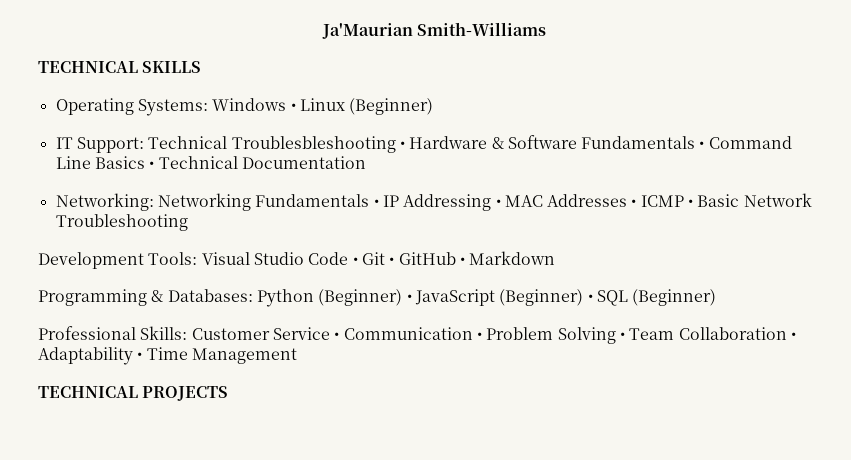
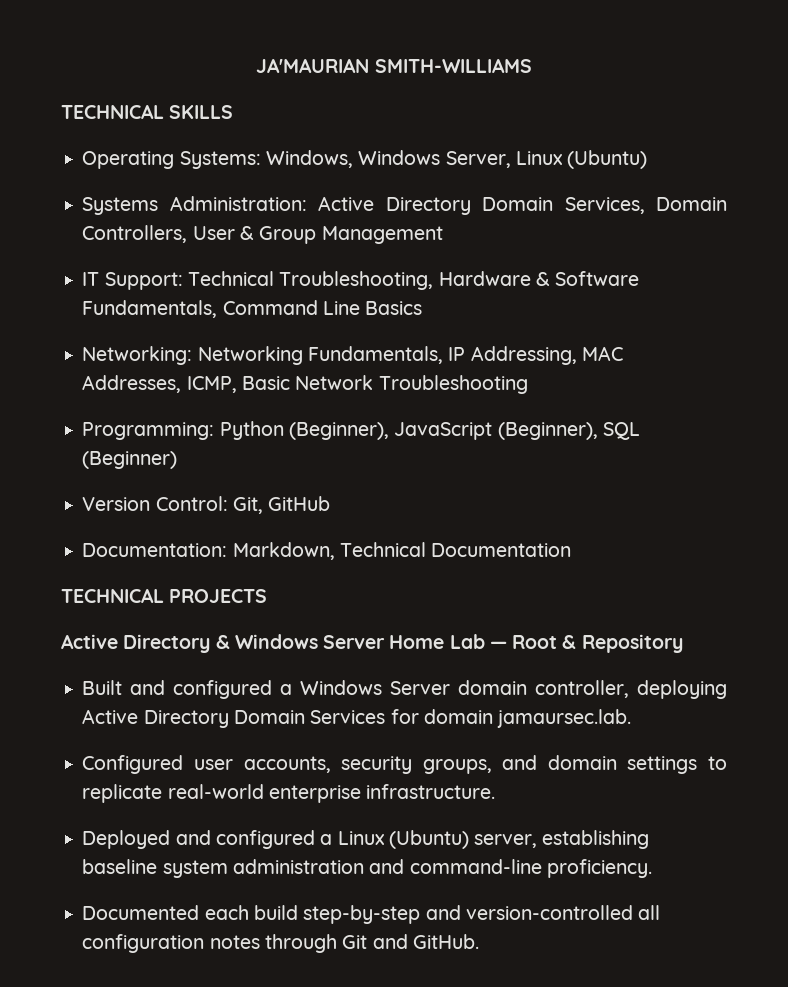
- Ja'Maurian Smith-Williams
+ JA'MAURIAN SMITH-WILLIAMS
- Operating Systems: Windows • Linux (Beginner)
+ Operating Systems: Windows, Windows Server, Linux (Ubuntu)
+ Systems Administration: Active Directory Domain Services, Domain Controllers, User & Group Management
- IT Support: Technical Troublesbleshooting • Hardware & Software Fundamentals • Command Line Basics • Technical Documentation
+ IT Support: Technical Troubleshooting, Hardware & Software Fundamentals, Command Line Basics
- Networking: Networking Fundamentals • IP Addressing • MAC Addresses • ICMP • Basic Network Troubleshooting
- Development Tools: Visual Studio Code • Git • GitHub • Markdown
- Programming & Databases: Python (Beginner) • JavaScript (Beginner) • SQL (Beginner)
- Professional Skills: Customer Service • Communication • Problem Solving • Team Collaboration • Adaptability • Time Management
+ Networking: Networking Fundamentals, IP Addressing, MAC Addresses, ICMP, Basic Network Troubleshooting
+ Programming: Python (Beginner), JavaScript (Beginner), SQL (Beginner)
+ Version Control: Git, GitHub
+ Documentation: Markdown, Technical Documentation
  TECHNICAL PROJECTS
+ Active Directory & Windows Server Home Lab — Root & Repository
+ Built and configured a Windows Server domain controller, deploying Active Directory Domain Services for domain jamaursec.lab.
+ Configured user accounts, security groups, and domain settings to replicate real-world enterprise infrastructure.
+ Deployed and configured a Linux (Ubuntu) server, establishing baseline system administration and command-line proficiency.
+ Documented each build step-by-step and version-controlled all configuration notes through Git and GitHub.

